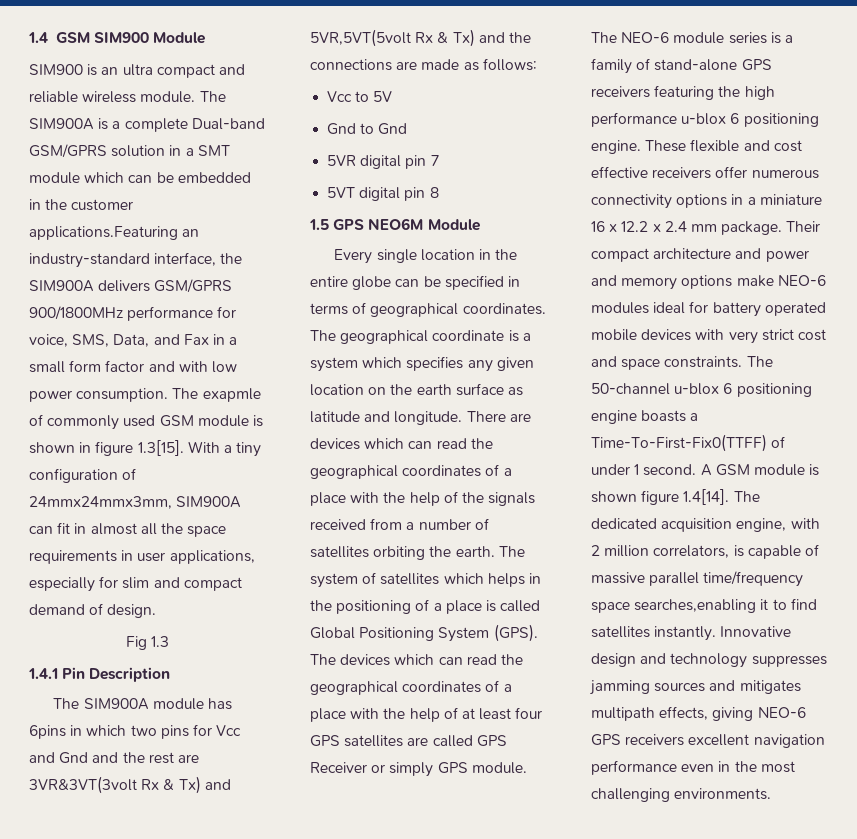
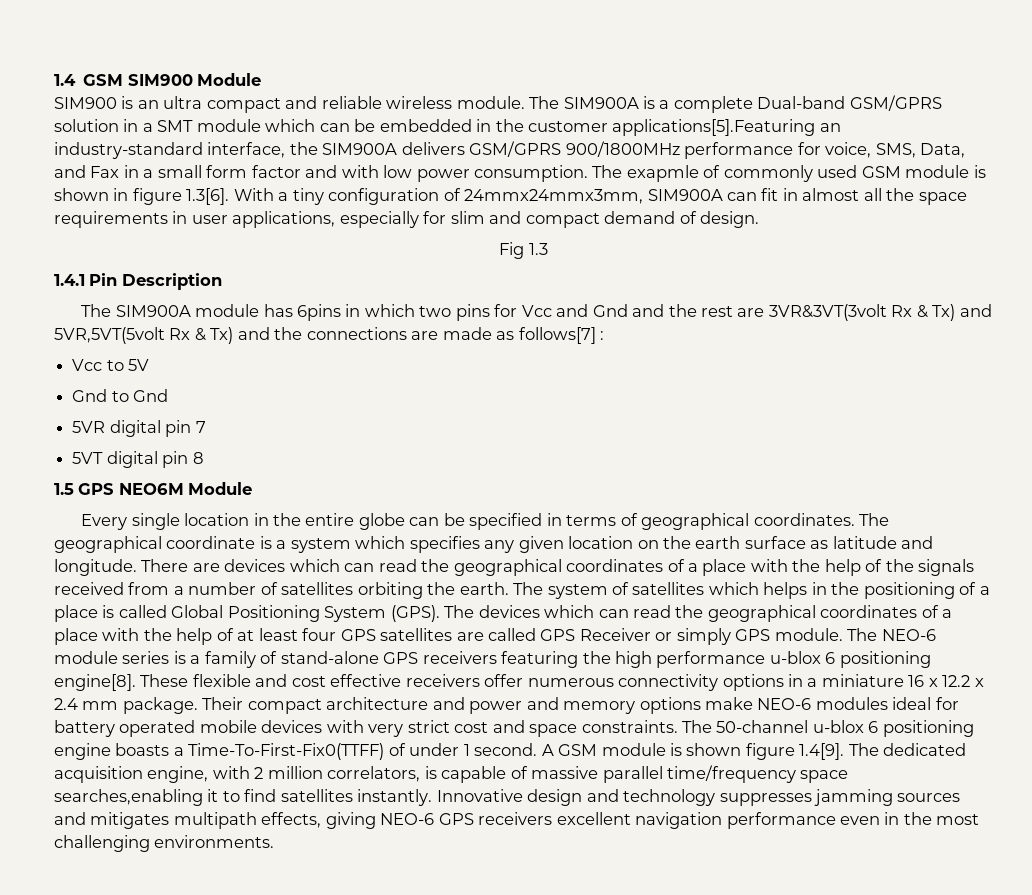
- The SIM900A is a complete Dual-band GSM/GPRS solution in a SMT module which can be embedded in the customer applications.Featuring an industry-standard interface, the SIM900A delivers GSM/GPRS 900/1800MHz performance for voice, SMS, Data, and Fax in a small form factor and with low power consumption.
+ The SIM900A is a complete Dual-band GSM/GPRS solution in a SMT module which can be embedded in the customer applications[5].Featuring an industry-standard interface, the SIM900A delivers GSM/GPRS 900/1800MHz performance for voice, SMS, Data, and Fax in a small form factor and with low power consumption.
- The exapmle of commonly used GSM module is shown in figure 1.3[15]. With a tiny configuration of 24mmx24mmx3mm, SIM900A can fit in almost all the space requirements in user applications, especially for slim and compact demand of design.
+ The exapmle of commonly used GSM module is shown in figure 1.3[6]. With a tiny configuration of 24mmx24mmx3mm, SIM900A can fit in almost all the space requirements in user applications, especially for slim and compact demand of design.
- The SIM900A module has 6pins in which two pins for Vcc and Gnd and the rest are 3VR&3VT(3volt Rx & Tx) and 5VR,5VT(5volt Rx & Tx) and the connections are made as follows:
+ The SIM900A module has 6pins in which two pins for Vcc and Gnd and the rest are 3VR&3VT(3volt Rx & Tx) and 5VR,5VT(5volt Rx & Tx) and the connections are made as follows[7] :
- The NEO-6 module series is a family of stand-alone GPS receivers featuring the high performance u-blox 6 positioning engine.
+ The NEO-6 module series is a family of stand-alone GPS receivers featuring the high performance u-blox 6 positioning engine[8].
- A GSM module is shown figure 1.4[14]. The dedicated acquisition engine, with 2 million correlators, is capable of massive parallel time/frequency space searches,enabling it to find satellites instantly.
+ A GSM module is shown figure 1.4[9]. The dedicated acquisition engine, with 2 million correlators, is capable of massive parallel time/frequency space searches,enabling it to find satellites instantly.

